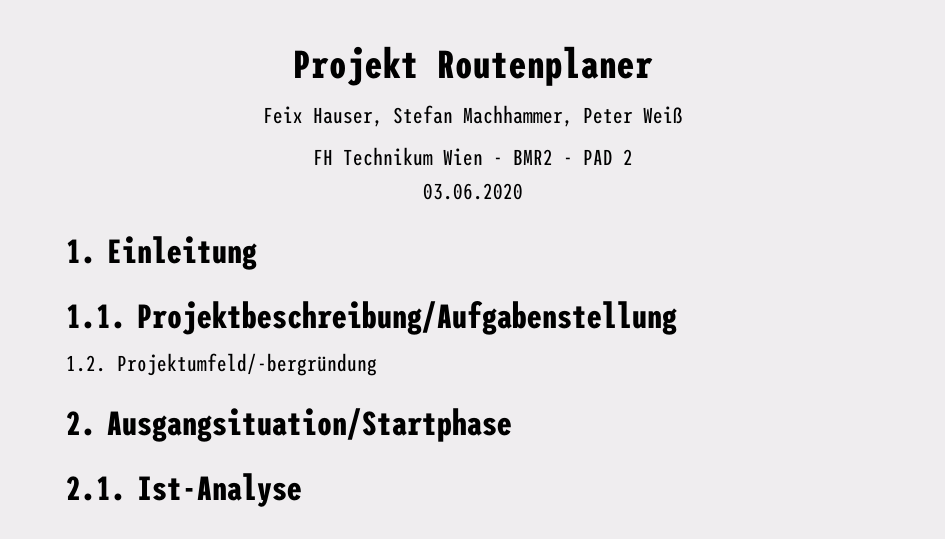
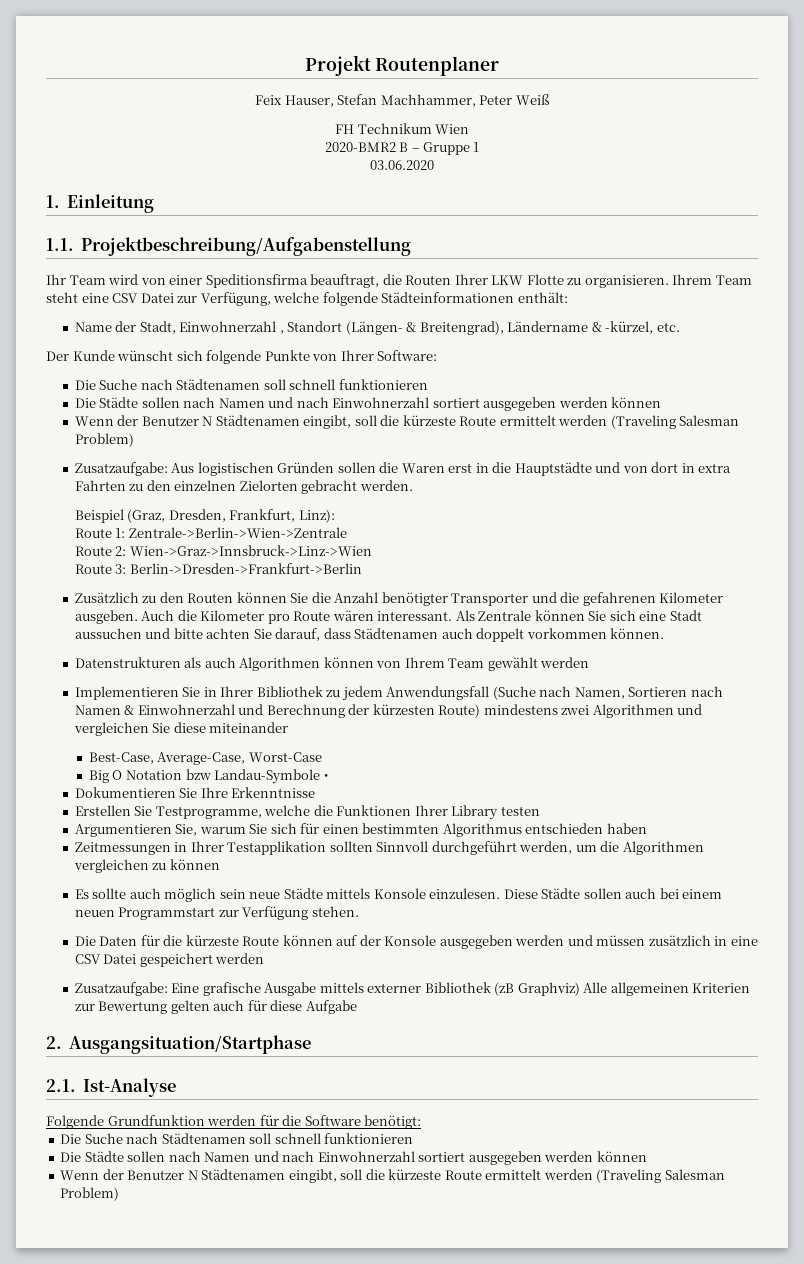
- FH Technikum Wien - BMR2 - PAD 2
+ FH Technikum Wien
+ 2020-BMR2 B – Gruppe 1
- 1.2. Projektumfeld/-bergründung
+ Ihr Team wird von einer Speditionsfirma beauftragt, die Routen Ihrer LKW Flotte zu organisieren. Ihrem Team steht eine CSV Datei zur Verfügung, welche folgende Städteinformationen enthält:
+ Name der Stadt, Einwohnerzahl , Standort (Längen- & Breitengrad), Ländername & -kürzel, etc.
+ Der Kunde wünscht sich folgende Punkte von Ihrer Software:
+ Die Suche nach Städtenamen soll schnell funktionieren
+ Die Städte sollen nach Namen und nach Einwohnerzahl sortiert ausgegeben werden können
+ Wenn der Benutzer N Städtenamen eingibt, soll die kürzeste Route ermittelt werden (Traveling Salesman Problem)
+ Zusatzaufgabe: Aus logistischen Gründen sollen die Waren erst in die Hauptstädte und von dort in extra Fahrten zu den einzelnen Zielorten gebracht werden.
+ Beispiel (Graz, Dresden, Frankfurt, Linz):
+ Route 1: Zentrale->Berlin->Wien->Zentrale
+ Route 2: Wien->Graz->Innsbruck->Linz->Wien
+ Route 3: Berlin->Dresden->Frankfurt->Berlin
+ Zusätzlich zu den Routen können Sie die Anzahl benötigter Transporter und die gefahrenen Kilometer ausgeben. Auch die Kilometer pro Route wären interessant. Als Zentrale können Sie sich eine Stadt aussuchen und bitte achten Sie darauf, dass Städtenamen auch doppelt vorkommen können.
+ Datenstrukturen als auch Algorithmen können von Ihrem Team gewählt werden
+ Implementieren Sie in Ihrer Bibliothek zu jedem Anwendungsfall (Suche nach Namen, Sortieren nach Namen & Einwohnerzahl und Berechnung der kürzesten Route) mindestens zwei Algorithmen und vergleichen Sie diese miteinander
+ Best-Case, Average-Case, Worst-Case
+ Big O Notation bzw Landau-Symbole •
+ Dokumentieren Sie Ihre Erkenntnisse
+ Erstellen Sie Testprogramme, welche die Funktionen Ihrer Library testen
+ Argumentieren Sie, warum Sie sich für einen bestimmten Algorithmus entschieden haben
+ Zeitmessungen in Ihrer Testapplikation sollten Sinnvoll durchgeführt werden, um die Algorithmen vergleichen zu können
+ Es sollte auch möglich sein neue Städte mittels Konsole einzulesen. Diese Städte sollen auch bei einem neuen Programmstart zur Verfügung stehen.
+ Die Daten für die kürzeste Route können auf der Konsole ausgegeben werden und müssen zusätzlich in eine CSV Datei gespeichert werden
+ Zusatzaufgabe: Eine grafische Ausgabe mittels externer Bibliothek (zB Graphviz) Alle allgemeinen Kriterien zur Bewertung gelten auch für diese Aufgabe
  2. Ausgangsituation/Startphase
  2.1. Ist-Analyse
+ Folgende Grundfunktion werden für die Software benötigt:
+ Die Suche nach Städtenamen soll schnell funktionieren
+ Die Städte sollen nach Namen und nach Einwohnerzahl sortiert ausgegeben werden können
+ Wenn der Benutzer N Städtenamen eingibt, soll die kürzeste Route ermittelt werden (Traveling Salesman Problem)

